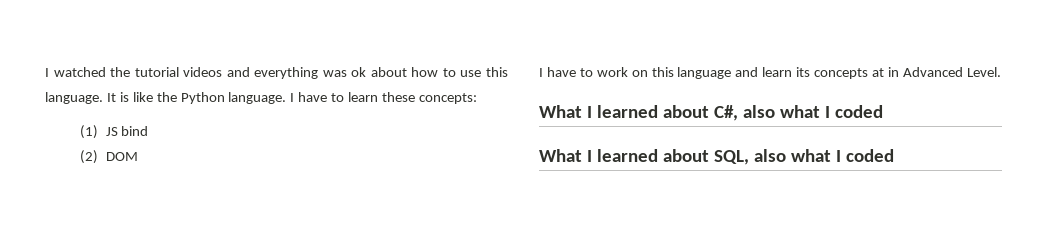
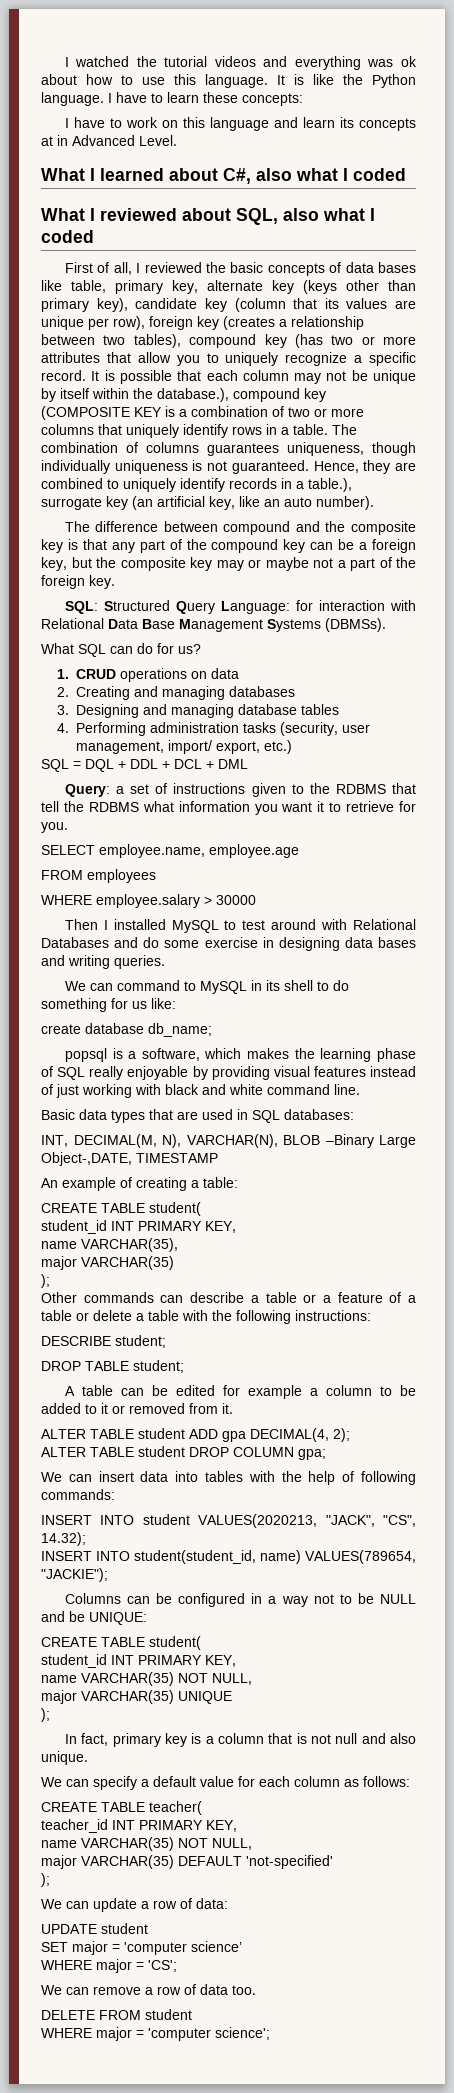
- (1) JS bind
- (2) DOM
- What I learned about SQL, also what I coded
+ What I reviewed about SQL, also what I coded
+ First of all, I reviewed the basic concepts of data bases like table, primary key, alternate key (keys other than primary key), candidate key (column that its values are unique per row), foreign key (creates a relationship between two tables), compound key (has two or more attributes that allow you to uniquely recognize a specific record. It is possible that each column may not be unique by itself within the database.), compound key (COMPOSITE KEY is a combination of two or more columns that uniquely identify rows in a table. The combination of columns guarantees uniqueness, though individually uniqueness is not guaranteed. Hence, they are combined to uniquely identify records in a table.), surrogate key (an artificial key, like an auto number).
+ The difference between compound and the composite key is that any part of the compound key can be a foreign key, but the composite key may or maybe not a part of the foreign key.
+ SQL: Structured Query Language: for interaction with Relational Data Base Management Systems (DBMSs).
+ What SQL can do for us?
+ 1. CRUD operations on data
+ 2. Creating and managing databases
+ 3. Designing and managing database tables
+ 4. Performing administration tasks (security, user management, import/ export, etc.)
+ SQL = DQL + DDL + DCL + DML
+ Query: a set of instructions given to the RDBMS that tell the RDBMS what information you want it to retrieve for you.
+ SELECT employee.name, employee.age
+ FROM employees
+ WHERE employee.salary > 30000
+ Then I installed MySQL to test around with Relational Databases and do some exercise in designing data bases and writing queries.
+ We can command to MySQL in its shell to do something for us like:
+ create database db_name;
+ popsql is a software, which makes the learning phase of SQL really enjoyable by providing visual features instead of just working with black and white command line.
+ Basic data types that are used in SQL databases:
+ INT, DECIMAL(M, N), VARCHAR(N), BLOB –Binary Large Object-,DATE, TIMESTAMP
+ An example of creating a table:
+ CREATE TABLE student(
+ student_id INT PRIMARY KEY,
+ name VARCHAR(35),
+ major VARCHAR(35)
+ );
+ Other commands can describe a table or a feature of a table or delete a table with the following instructions:
+ DESCRIBE student;
+ DROP TABLE student;
+ A table can be edited for example a column to be added to it or removed from it.
+ ALTER TABLE student ADD gpa DECIMAL(4, 2);
+ ALTER TABLE student DROP COLUMN gpa;
+ We can insert data into tables with the help of following commands:
+ INSERT INTO student VALUES(2020213, "JACK", "CS", 14.32);
+ INSERT INTO student(student_id, name) VALUES(789654, "JACKIE");
+ Columns can be configured in a way not to be NULL and be UNIQUE:
+ CREATE TABLE student(
+ student_id INT PRIMARY KEY,
+ name VARCHAR(35) NOT NULL,
+ major VARCHAR(35) UNIQUE
+ );
+ In fact, primary key is a column that is not null and also unique.
+ We can specify a default value for each column as follows:
+ CREATE TABLE teacher(
+ teacher_id INT PRIMARY KEY,
+ name VARCHAR(35) NOT NULL,
+ major VARCHAR(35) DEFAULT 'not-specified'
+ );
+ We can update a row of data:
+ UPDATE student
+ SET major = 'computer science’
+ WHERE major = 'CS';
+ We can remove a row of data too.
+ DELETE FROM student
+ WHERE major = 'computer science';

